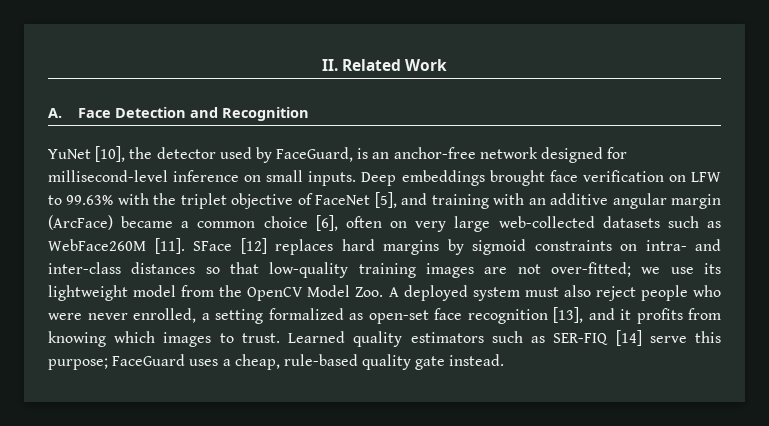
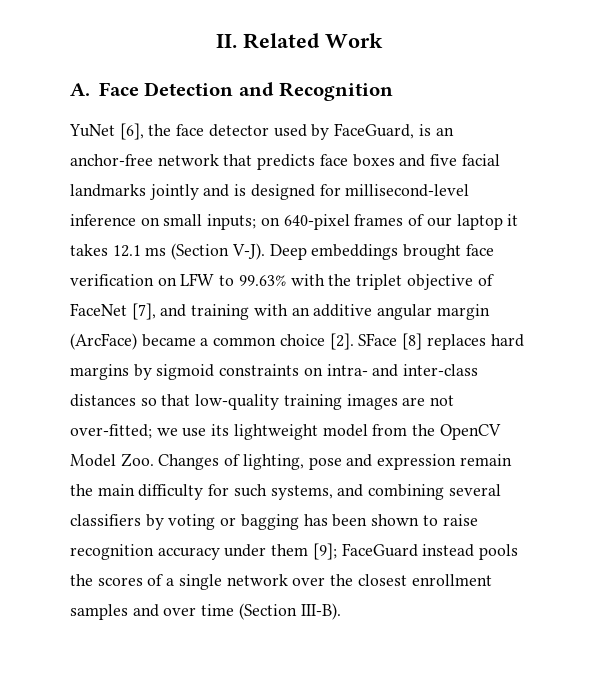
- YuNet [10], the detector used by FaceGuard, is an anchor-free network designed for millisecond-level inference on small inputs.
+ YuNet [6], the face detector used by FaceGuard, is an anchor-free network that predicts face boxes and five facial landmarks jointly and is designed for millisecond-level inference on small inputs; on 640-pixel frames of our laptop it takes 12.1 ms (Section V-J).
- Deep embeddings brought face verification on LFW to 99.63% with the triplet objective of FaceNet [5], and training with an additive angular margin (ArcFace) became a common choice [6], often on very large web-collected datasets such as WebFace260M [11]. SFace [12] replaces hard margins by sigmoid constraints on intra- and inter-class distances so that low-quality training images are not over-fitted; we use its lightweight model from the OpenCV Model Zoo. A deployed system must also reject people who were never enrolled, a setting formalized as open-set face recognition [13], and it profits from knowing which images to trust. Learned quality estimators such as SER-FIQ [14] serve this purpose; FaceGuard uses a cheap, rule-based quality gate instead.
+ Deep embeddings brought face verification on LFW to 99.63% with the triplet objective of FaceNet [7], and training with an additive angular margin (ArcFace) became a common choice [2]. SFace [8] replaces hard margins by sigmoid constraints on intra- and inter-class distances so that low-quality training images are not over-fitted; we use its lightweight model from the OpenCV Model Zoo. Changes of lighting, pose and expression remain the main difficulty for such systems, and combining several classifiers by voting or bagging has been shown to raise recognition accuracy under them [9]; FaceGuard instead pools the scores of a single network over the closest enrollment samples and over time (Section III-B).

